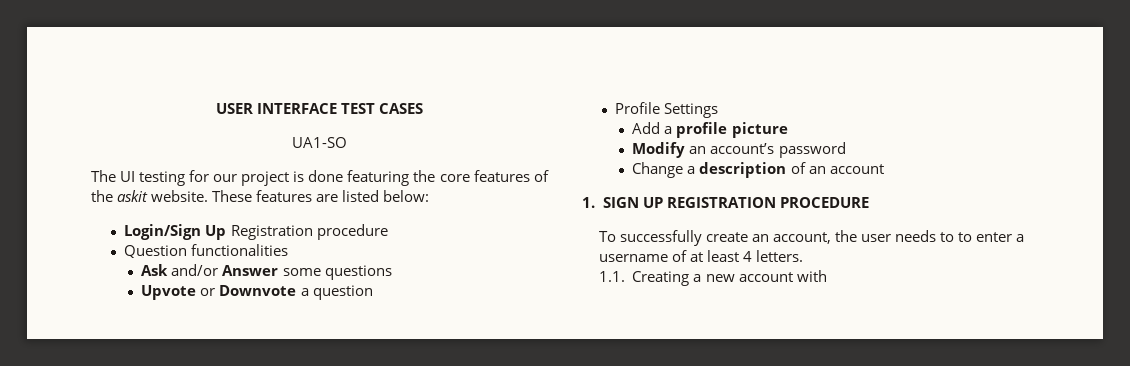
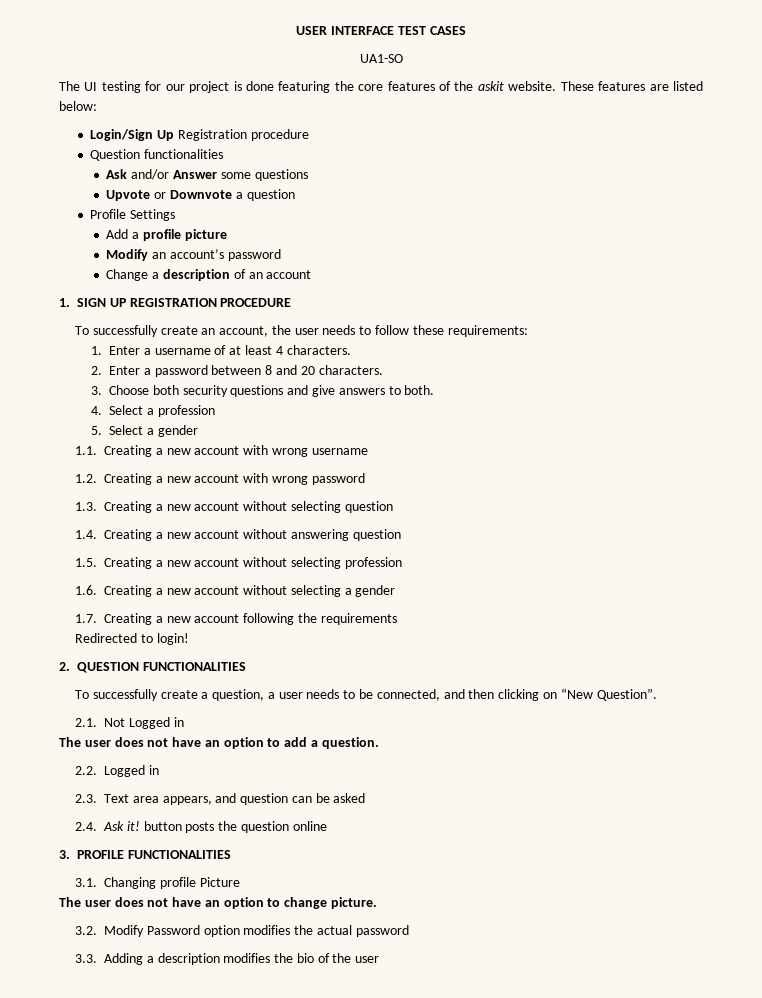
- To successfully create an account, the user needs to to enter a username of at least 4 letters.
+ To successfully create an account, the user needs to follow these requirements:
+ 1. Enter a username of at least 4 characters.
+ 2. Enter a password between 8 and 20 characters.
+ 3. Choose both security questions and give answers to both.
+ 4. Select a profession
+ 5. Select a gender
- 1.1. Creating a new account with
+ 1.1. Creating a new account with wrong username
+ 1.2. Creating a new account with wrong password
+ 1.3. Creating a new account without selecting question
+ 1.4. Creating a new account without answering question
+ 1.5. Creating a new account without selecting profession
+ 1.6. Creating a new account without selecting a gender
+ 1.7. Creating a new account following the requirements
+ Redirected to login!
+ 2. QUESTION FUNCTIONALITIES
+ To successfully create a question, a user needs to be connected, and then clicking on “New Question”.
+ 2.1. Not Logged in
+ The user does not have an option to add a question.
+ 2.2. Logged in
+ 2.3. Text area appears, and question can be asked
+ 2.4. Ask it! button posts the question online
+ 3. PROFILE FUNCTIONALITIES
+ 3.1. Changing profile Picture
+ The user does not have an option to change picture.
+ 3.2. Modify Password option modifies the actual password
+ 3.3. Adding a description modifies the bio of the user

